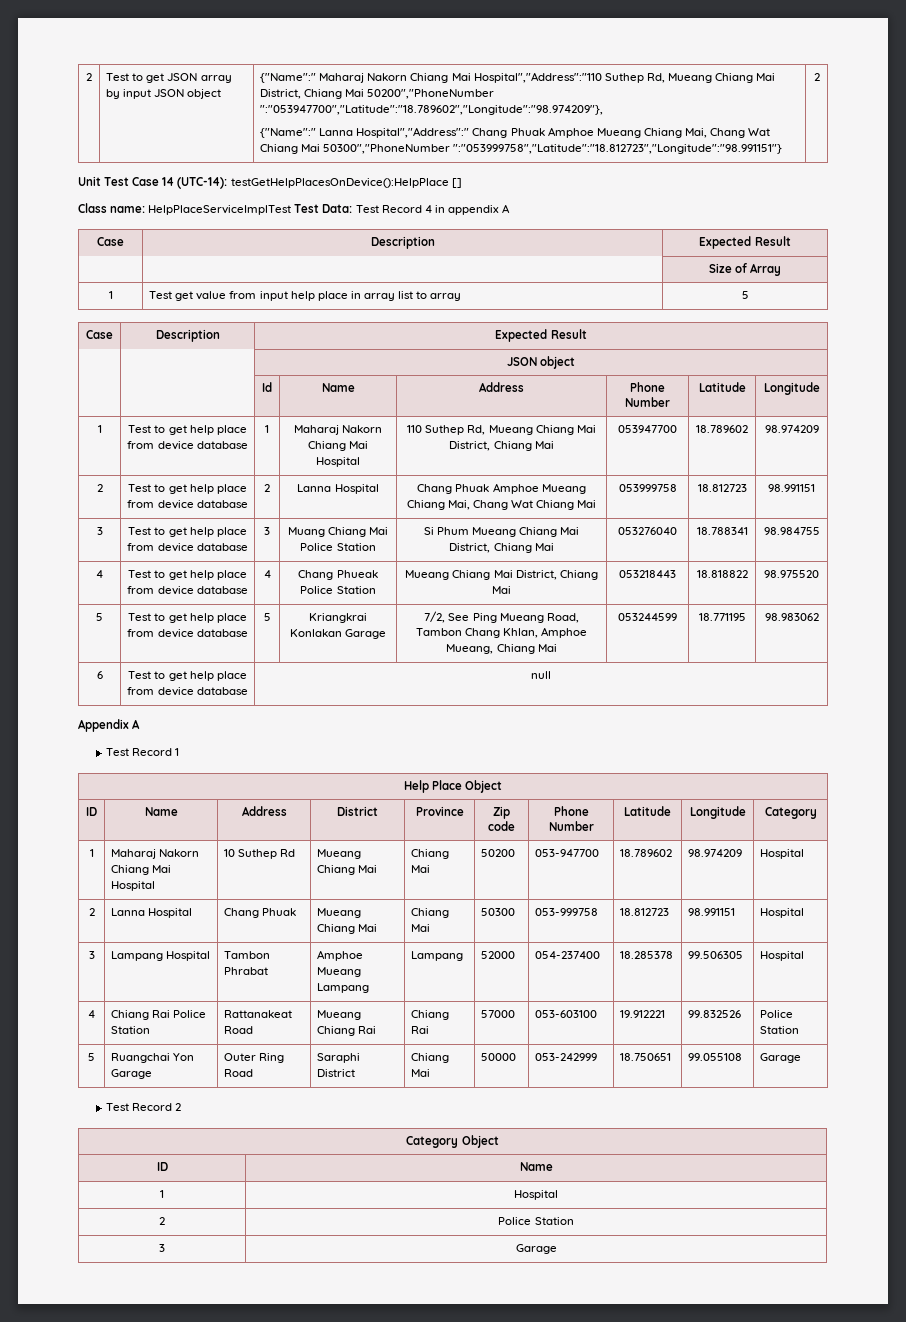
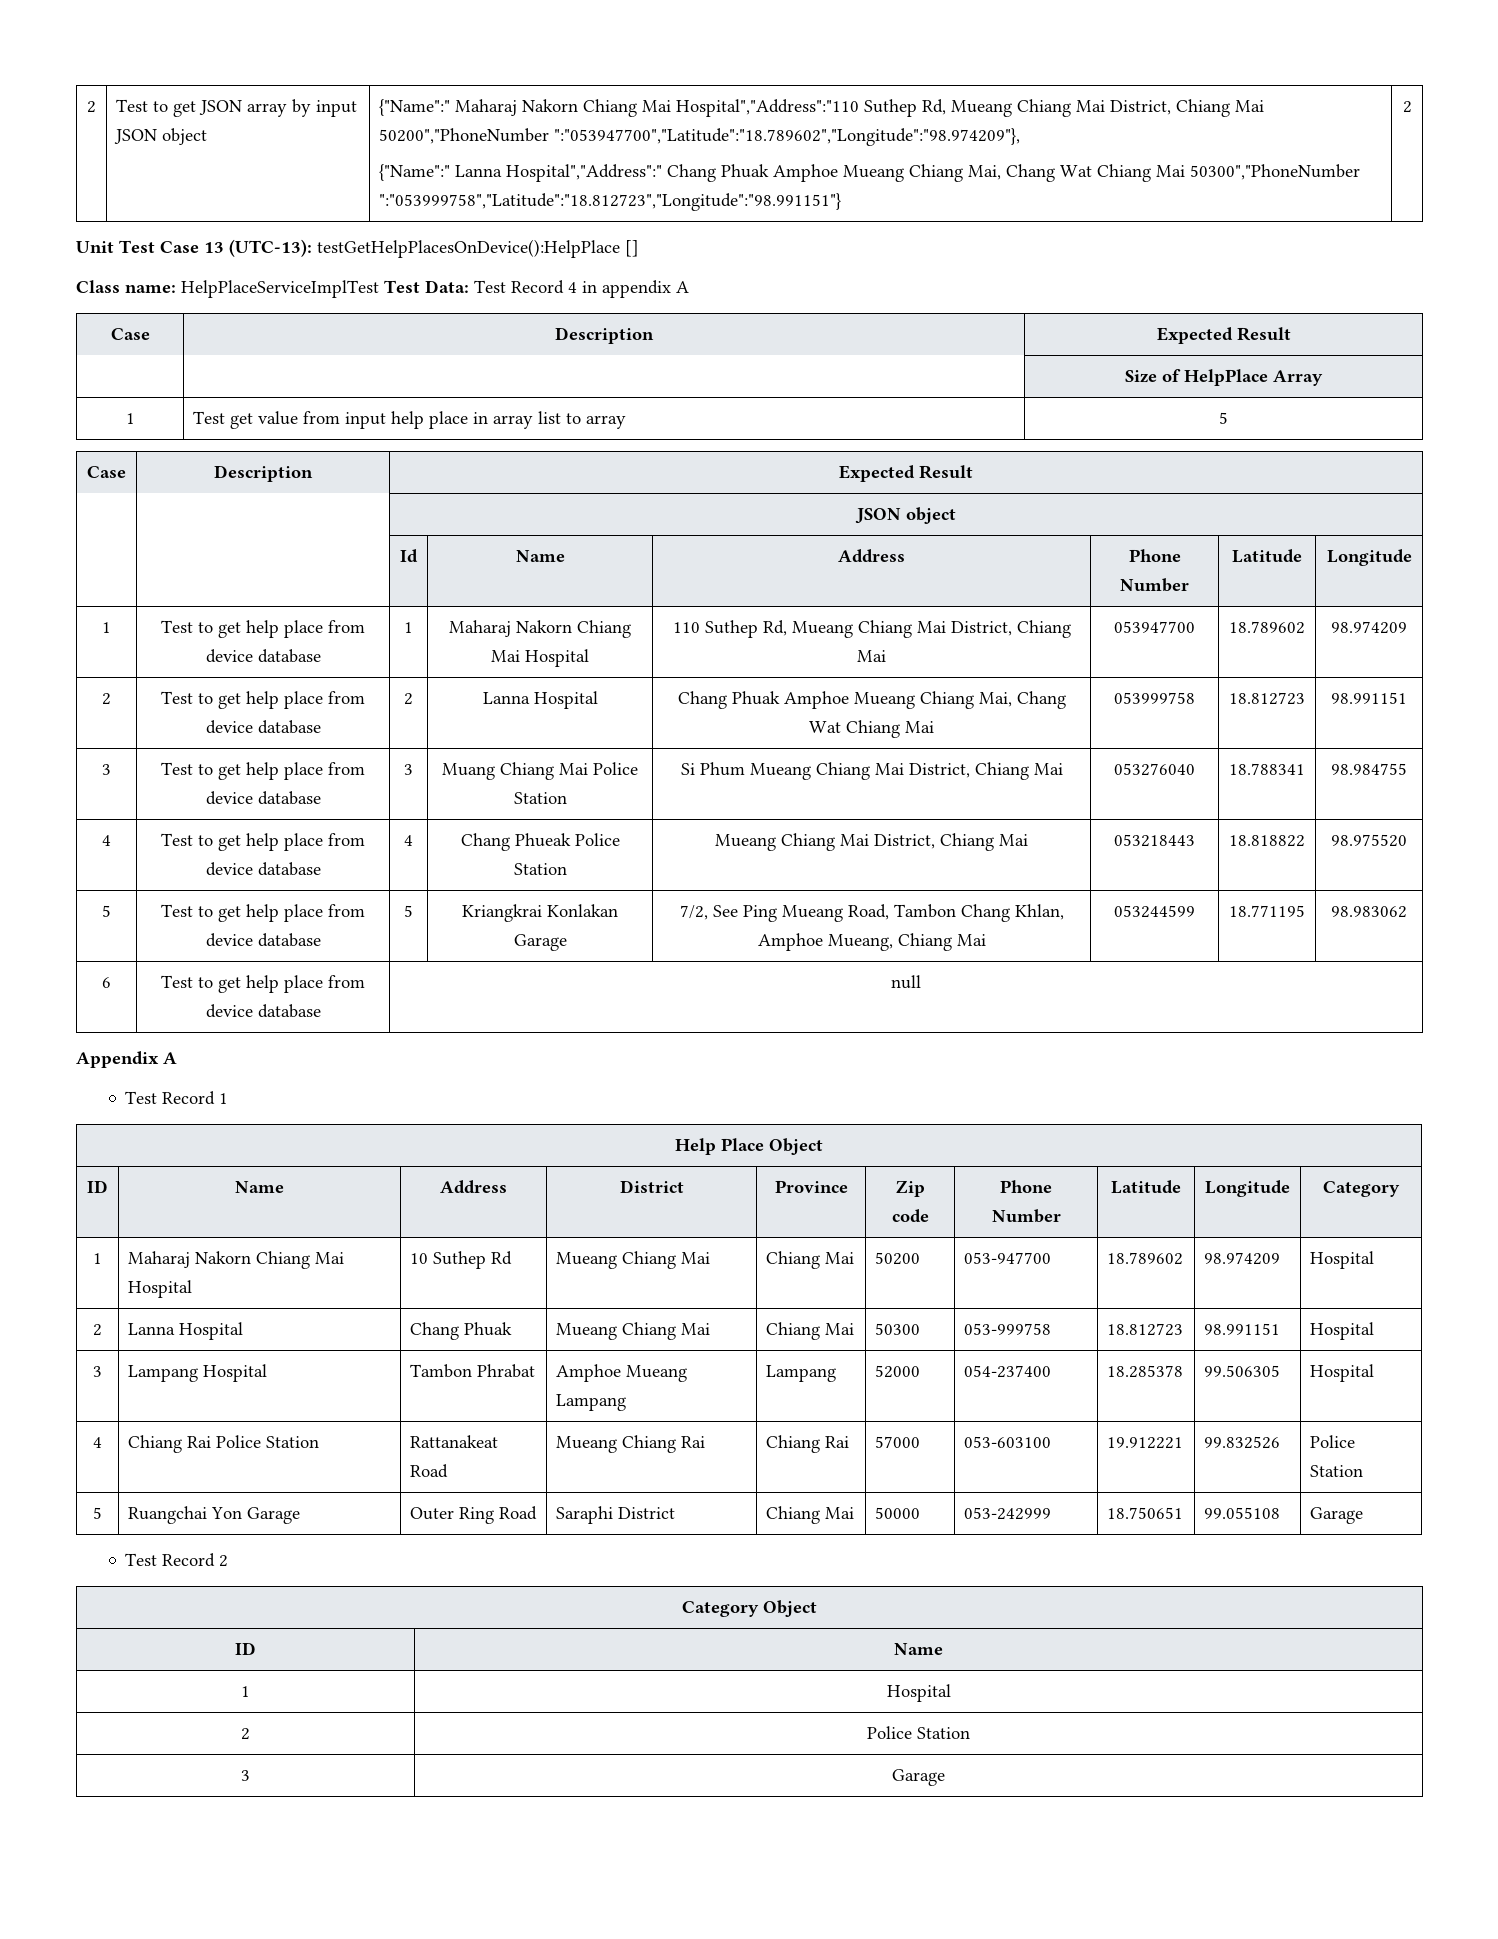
- Unit Test Case 14 (UTC-14): testGetHelpPlacesOnDevice():HelpPlace []
+ Unit Test Case 13 (UTC-13): testGetHelpPlacesOnDevice():HelpPlace []
- | | Size of Array
+ | | Size of HelpPlace Array

